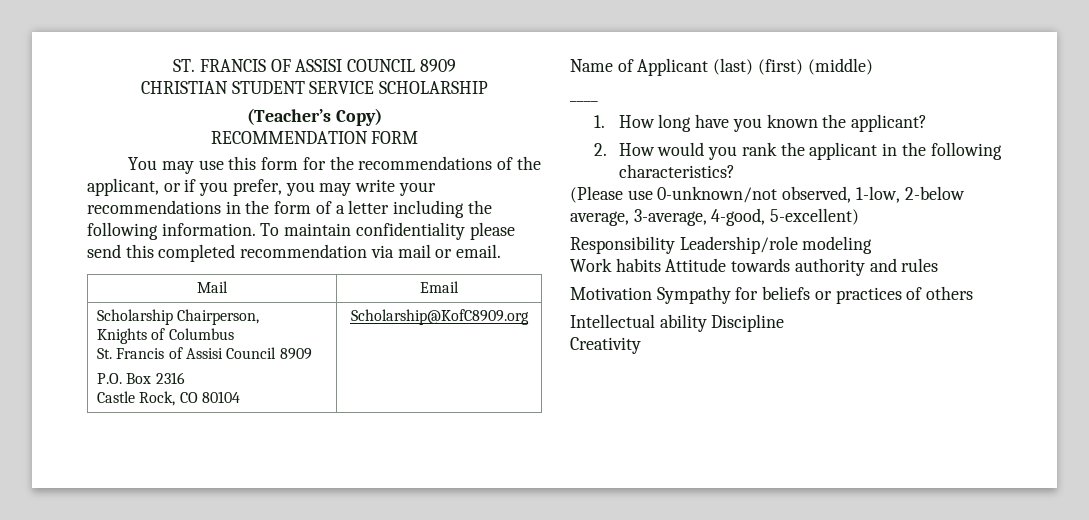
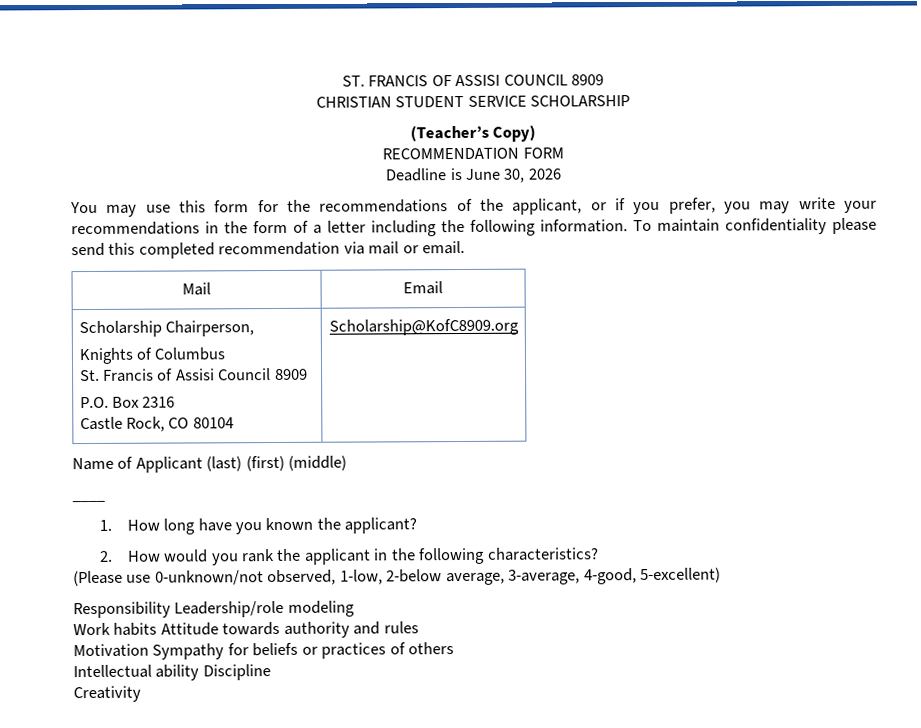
+ Deadline is June 30, 2026

